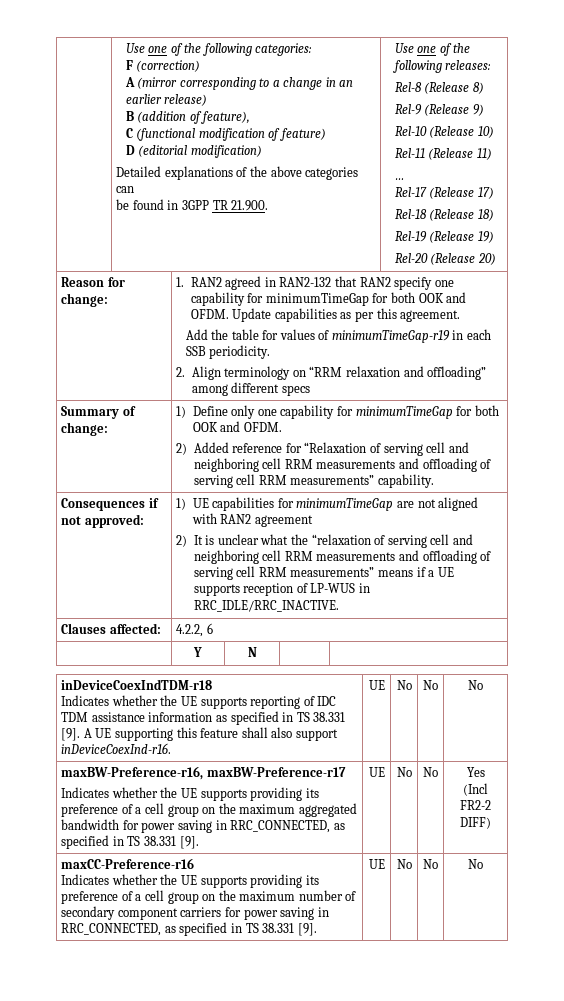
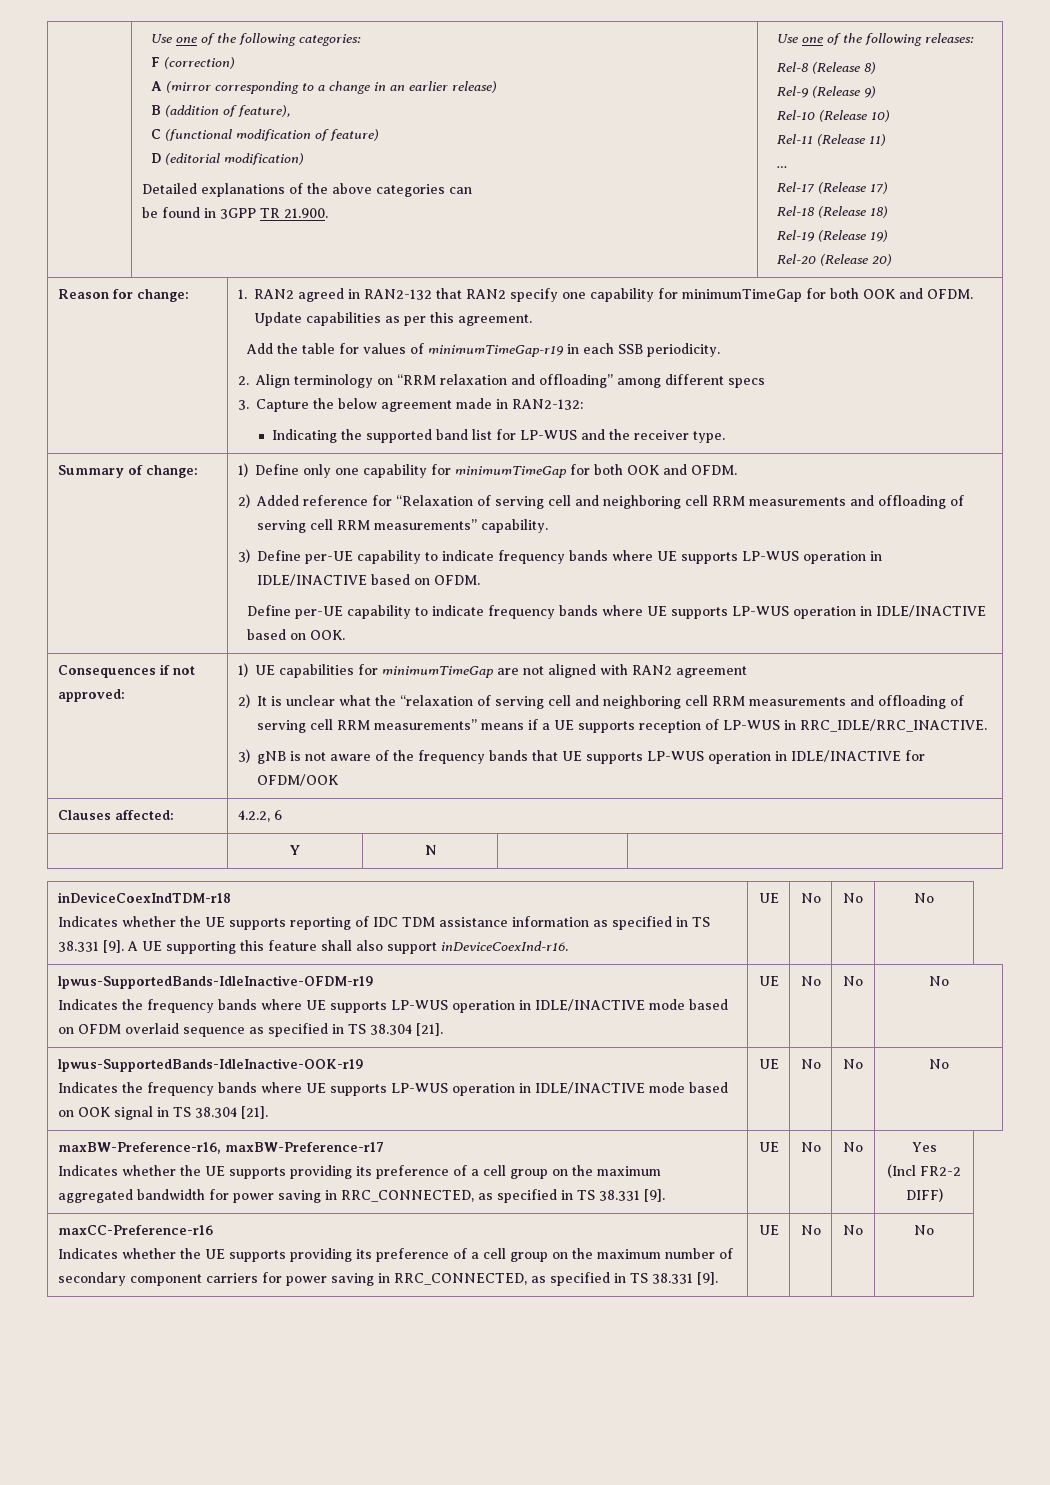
+ 3. Capture the below agreement made in RAN2-132:
+ Indicating the supported band list for LP-WUS and the receiver type.
+ 3) Define per-UE capability to indicate frequency bands where UE supports LP-WUS operation in IDLE/INACTIVE based on OFDM.
+ Define per-UE capability to indicate frequency bands where UE supports LP-WUS operation in IDLE/INACTIVE based on OOK.
+ 3) gNB is not aware of the frequency bands that UE supports LP-WUS operation in IDLE/INACTIVE for OFDM/OOK
+ lpwus-SupportedBands-IdleInactive-OFDM-r19
+ Indicates the frequency bands where UE supports LP-WUS operation in IDLE/INACTIVE mode based on OFDM overlaid sequence as specified in TS 38.304 [21]. | UE | No | No | No
+ lpwus-SupportedBands-IdleInactive-OOK-r19
+ Indicates the frequency bands where UE supports LP-WUS operation in IDLE/INACTIVE mode based on OOK signal in TS 38.304 [21]. | UE | No | No | No

